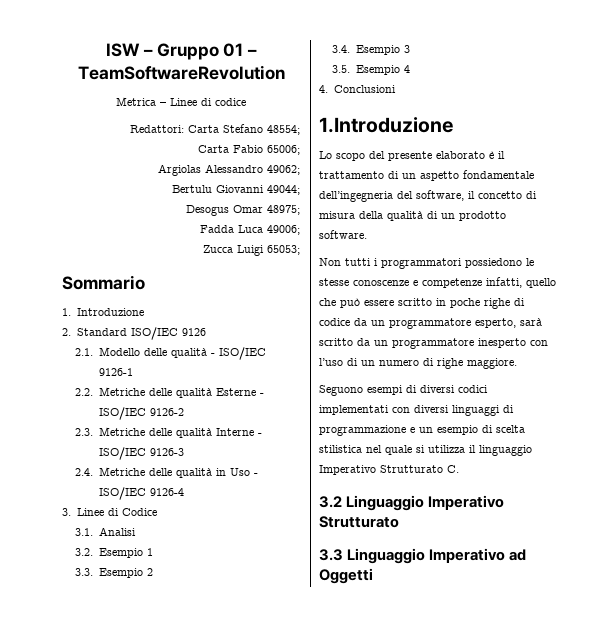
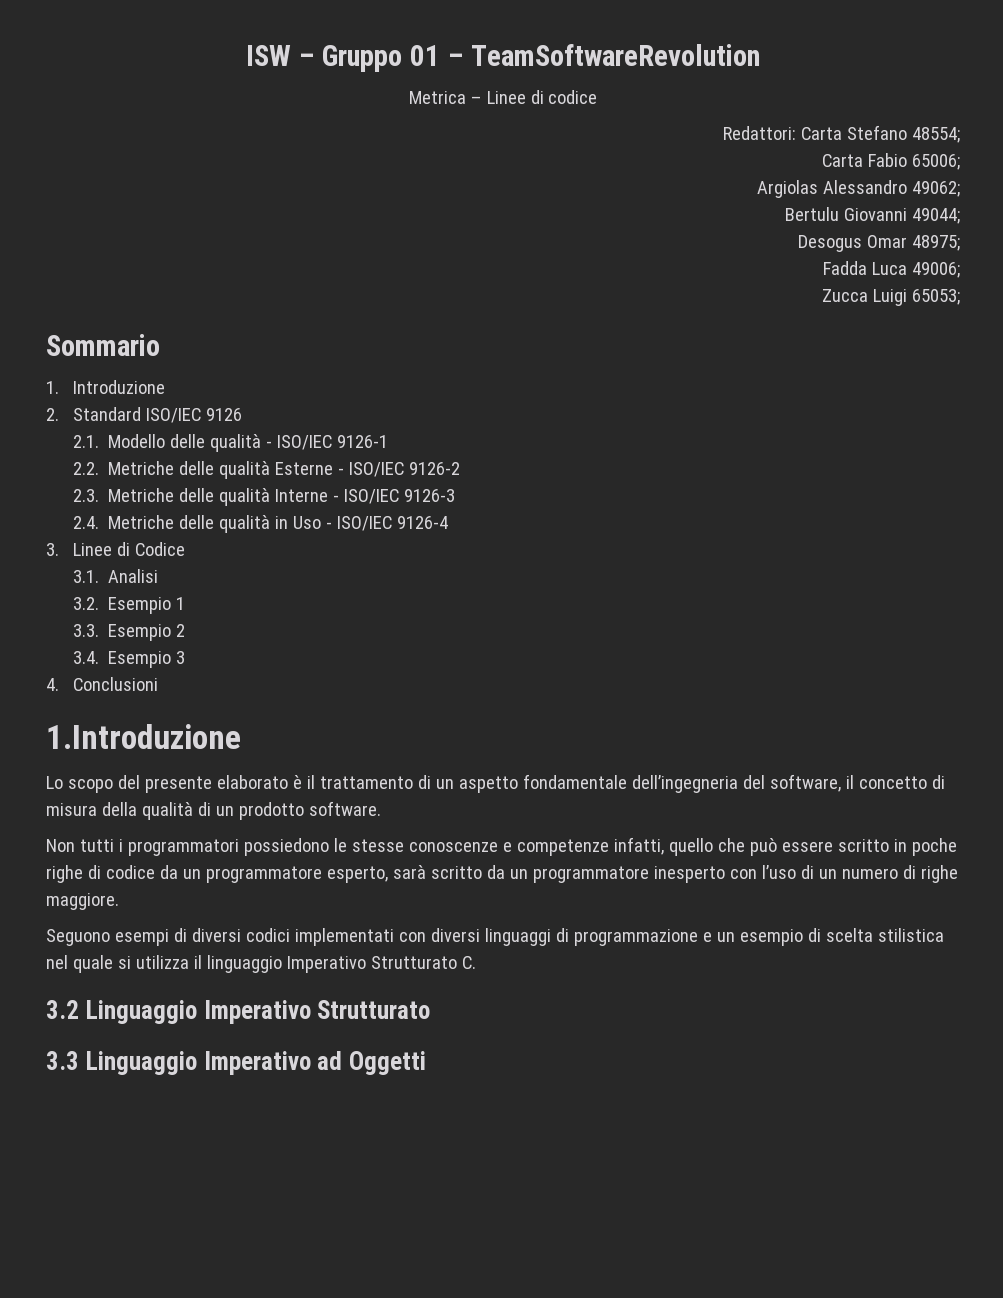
- 3.5. Esempio 4

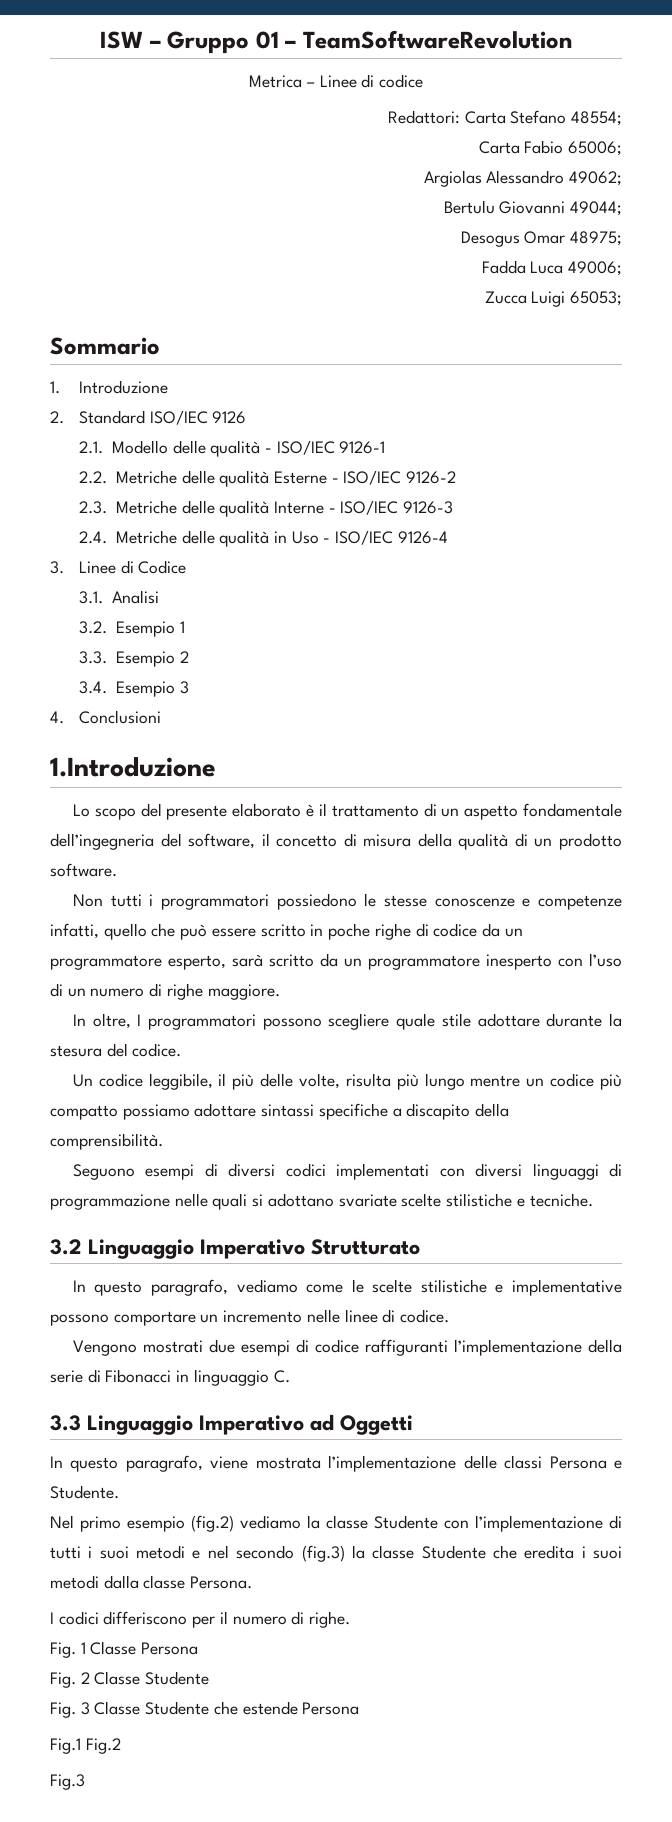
+ In oltre, I programmatori possono scegliere quale stile adottare durante la stesura del codice.
+ Un codice leggibile, il più delle volte, risulta più lungo mentre un codice più compatto possiamo adottare sintassi specifiche a discapito della comprensibilità.
- Seguono esempi di diversi codici implementati con diversi linguaggi di programmazione e un esempio di scelta stilistica nel quale si utilizza il linguaggio Imperativo Strutturato C.
+ Seguono esempi di diversi codici implementati con diversi linguaggi di programmazione nelle quali si adottano svariate scelte stilistiche e tecniche.
  3.2 Linguaggio Imperativo Strutturato
+ In questo paragrafo, vediamo come le scelte stilistiche e implementative possono comportare un incremento nelle linee di codice.
+ Vengono mostrati due esempi di codice raffiguranti l’implementazione della serie di Fibonacci in linguaggio C.
+ In questo paragrafo, viene mostrata l’implementazione delle classi Persona e Studente.
+ Nel primo esempio (fig.2) vediamo la classe Studente con l’implementazione di tutti i suoi metodi e nel secondo (fig.3) la classe Studente che eredita i suoi metodi dalla classe Persona.
+ I codici differiscono per il numero di righe.
+ Fig. 1 Classe Persona
+ Fig. 2 Classe Studente
+ Fig. 3 Classe Studente che estende Persona
+ Fig.1 Fig.2
+ Fig.3

